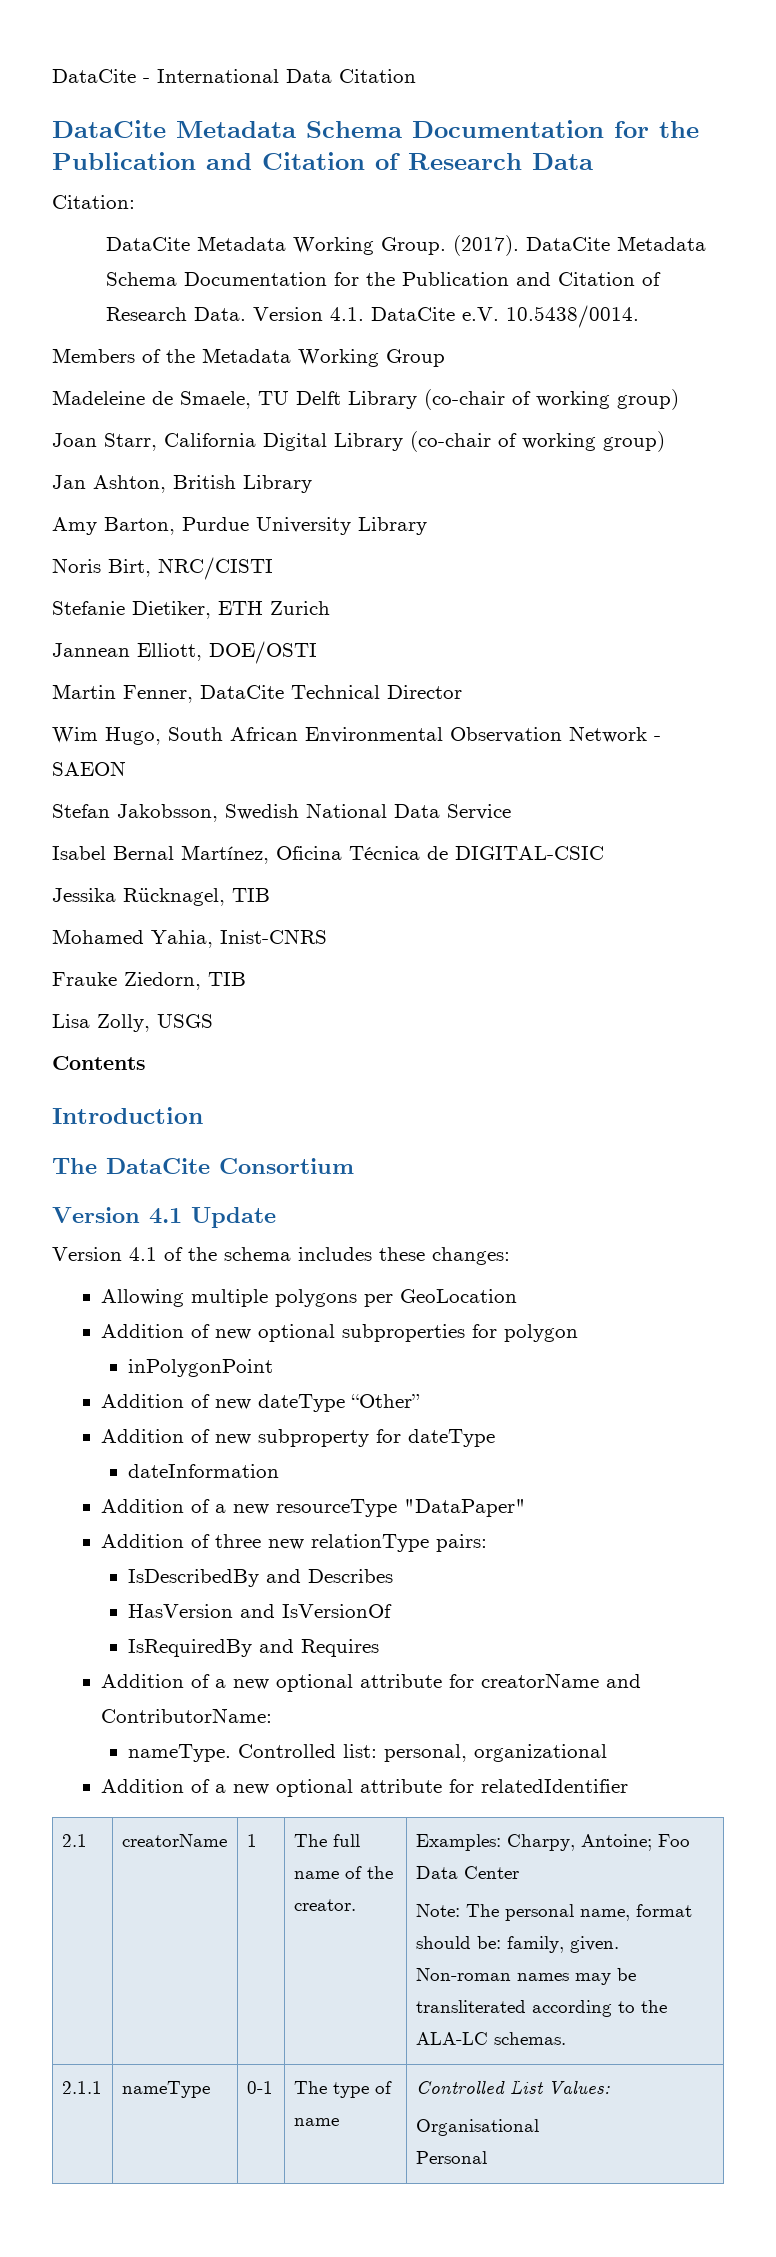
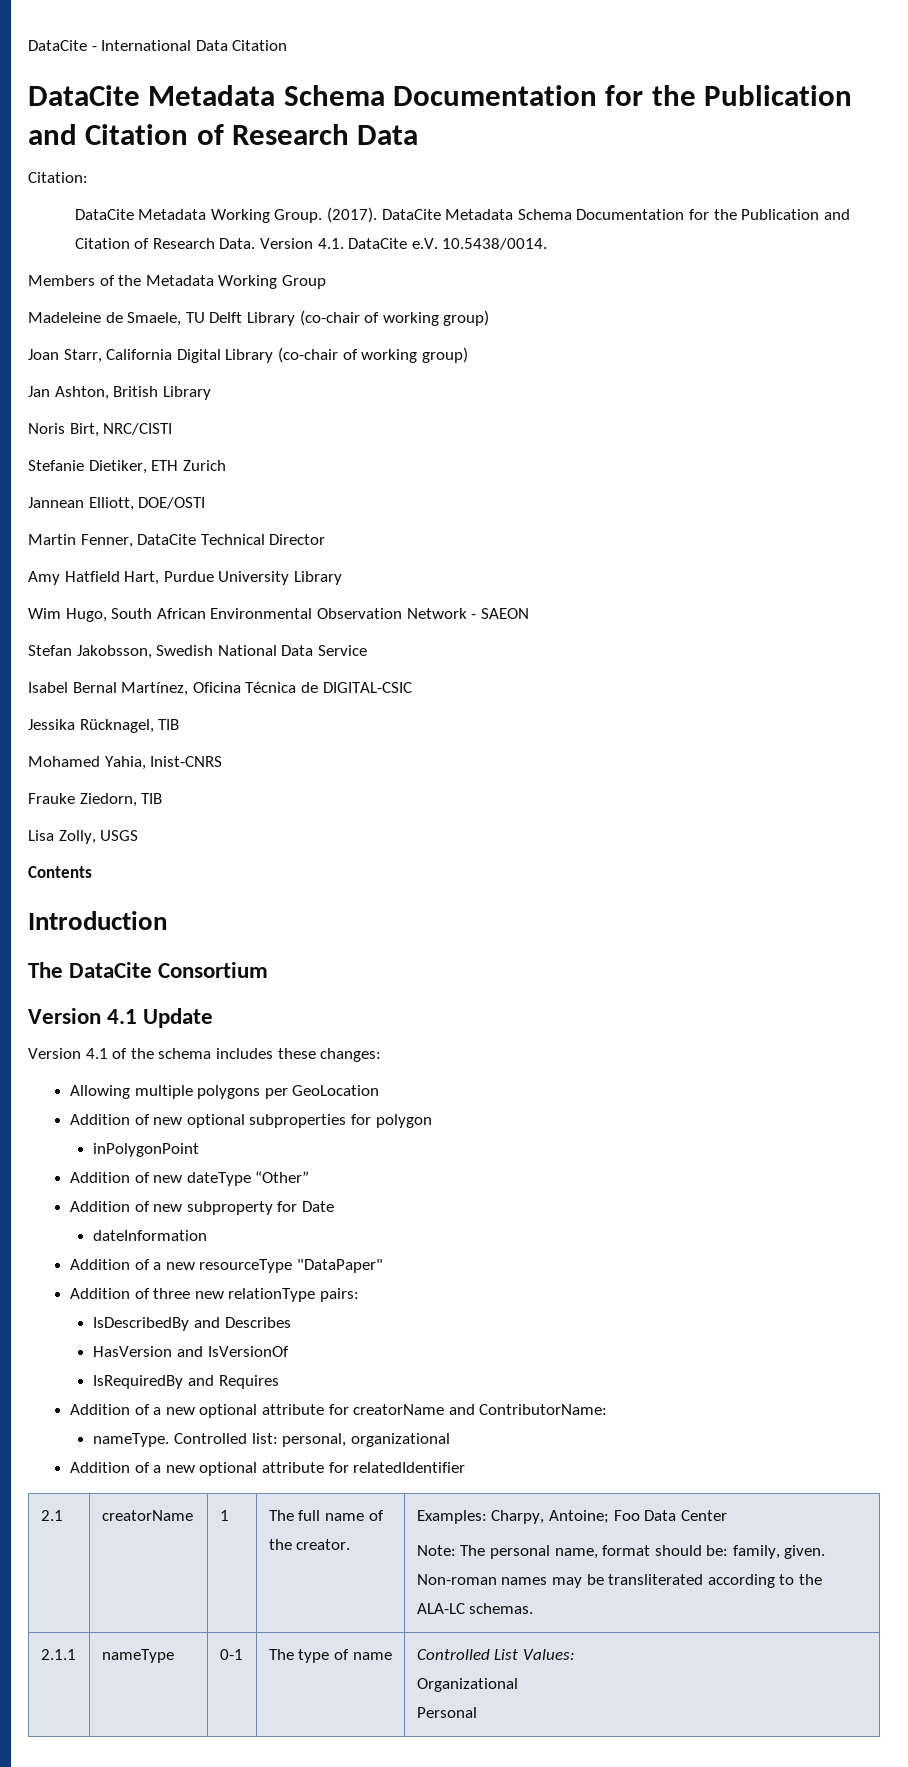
- Amy Barton, Purdue University Library
+ Amy Hatfield Hart, Purdue University Library
- Addition of new subproperty for dateType
+ Addition of new subproperty for Date
  2.1.1 | nameType | 0-1 | The type of name | Controlled List Values:
- Organisational
+ Organizational

